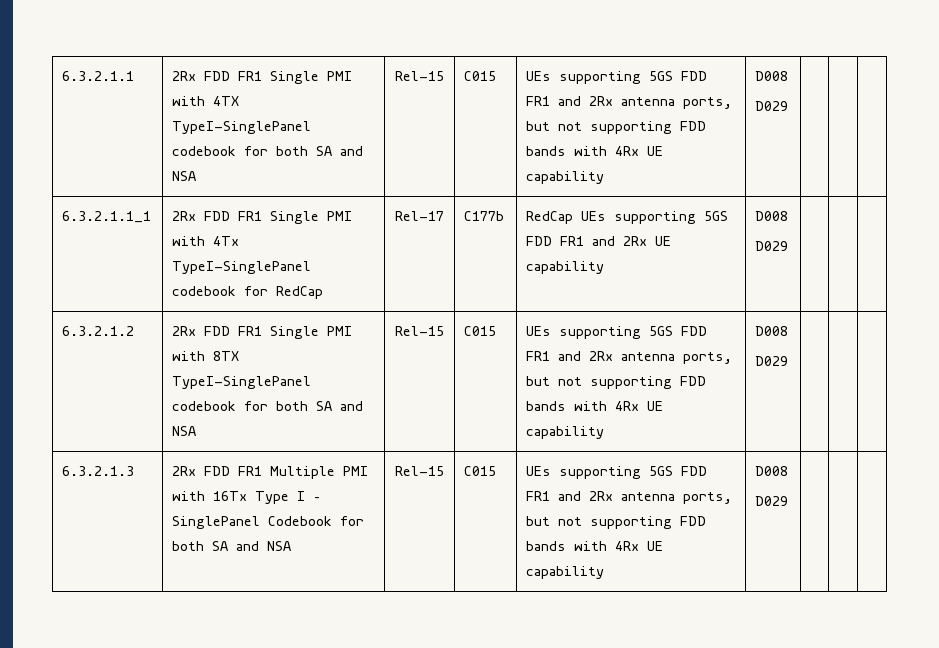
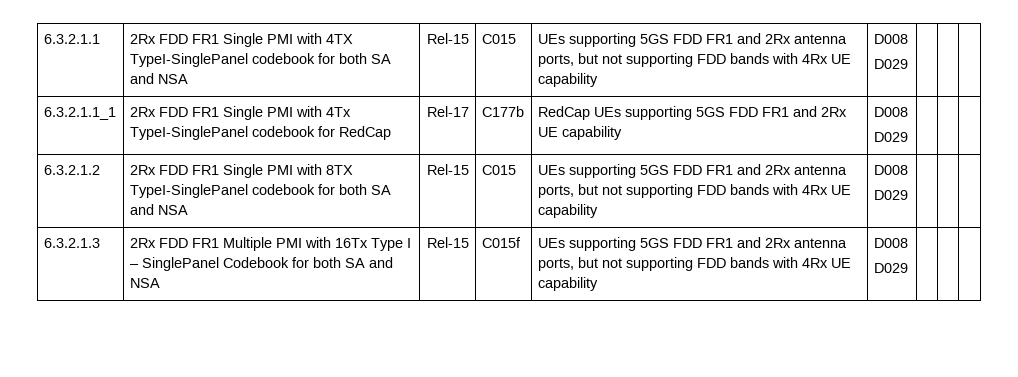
- 6.3.2.1.3 | 2Rx FDD FR1 Multiple PMI with 16Tx Type I – SinglePanel Codebook for both SA and NSA | Rel-15 | C015 | UEs supporting 5GS FDD FR1 and 2Rx antenna ports, but not supporting FDD bands with 4Rx UE capability | D008
+ 6.3.2.1.3 | 2Rx FDD FR1 Multiple PMI with 16Tx Type I – SinglePanel Codebook for both SA and NSA | Rel-15 | C015f | UEs supporting 5GS FDD FR1 and 2Rx antenna ports, but not supporting FDD bands with 4Rx UE capability | D008

